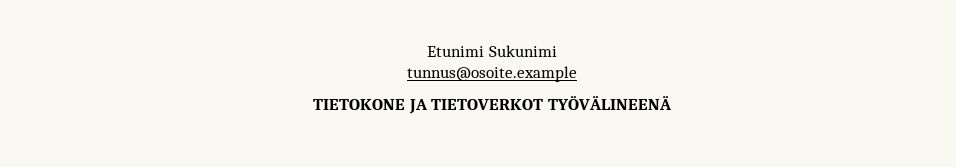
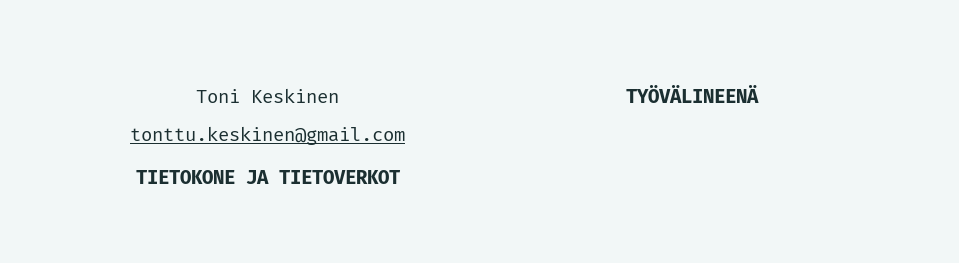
- Etunimi Sukunimi
- tunnus@osoite.example
+ Toni Keskinen
+ tonttu.keskinen@gmail.com

